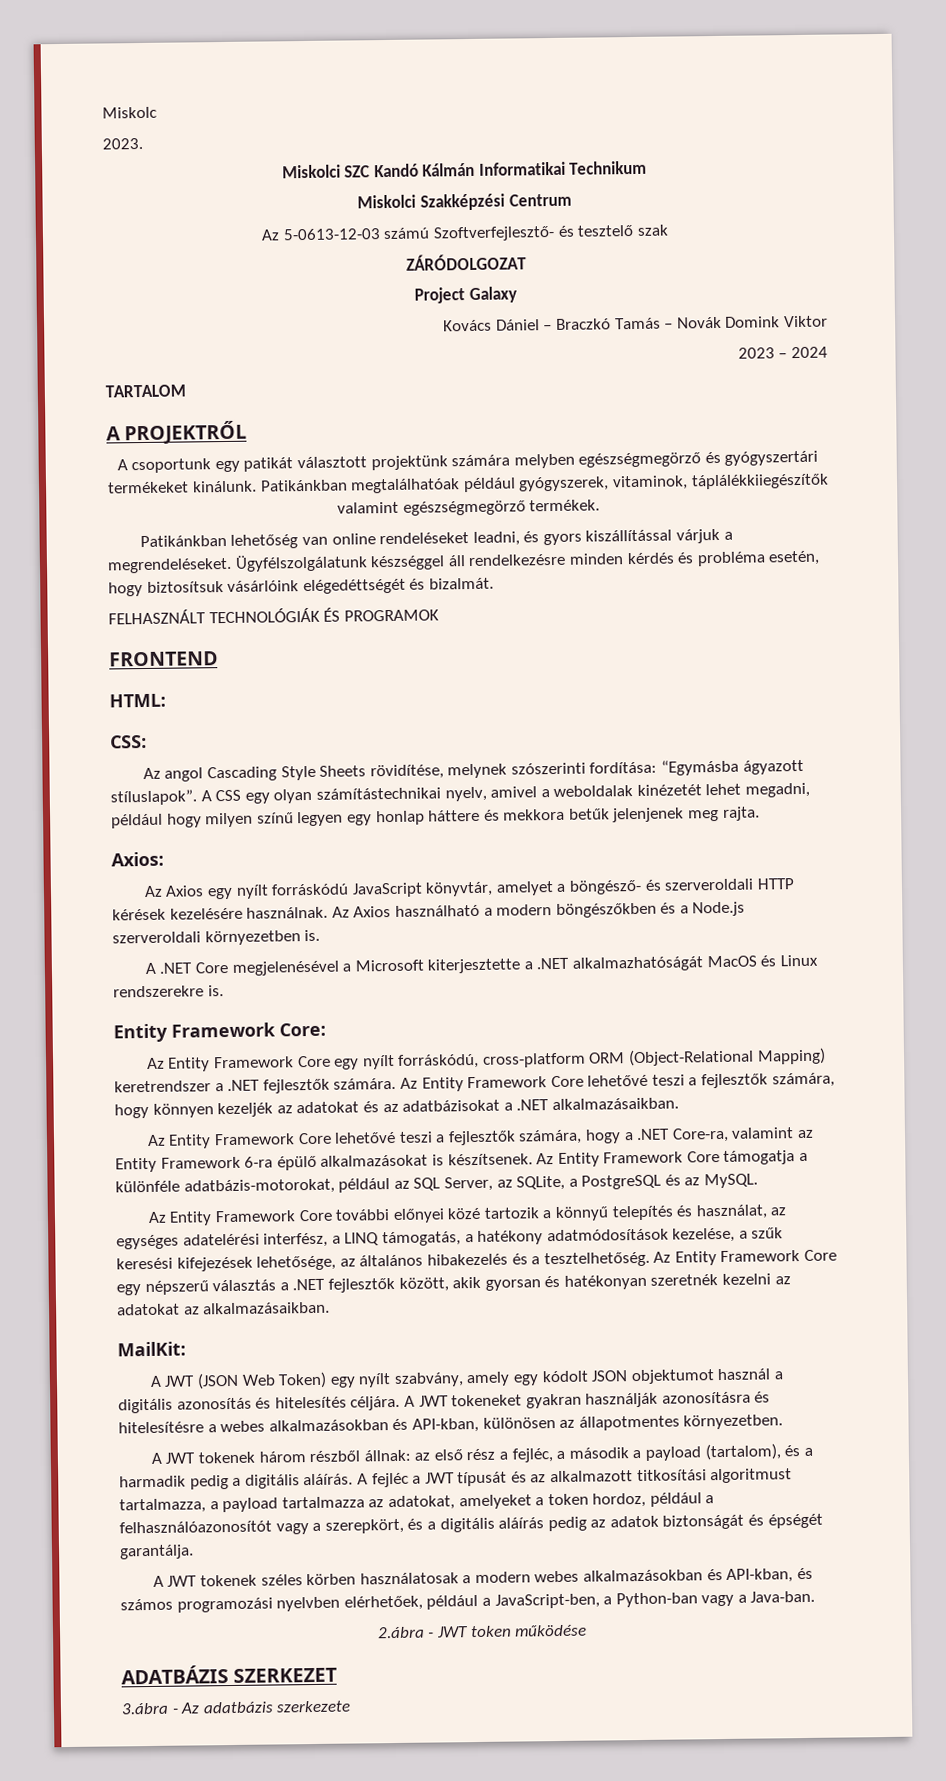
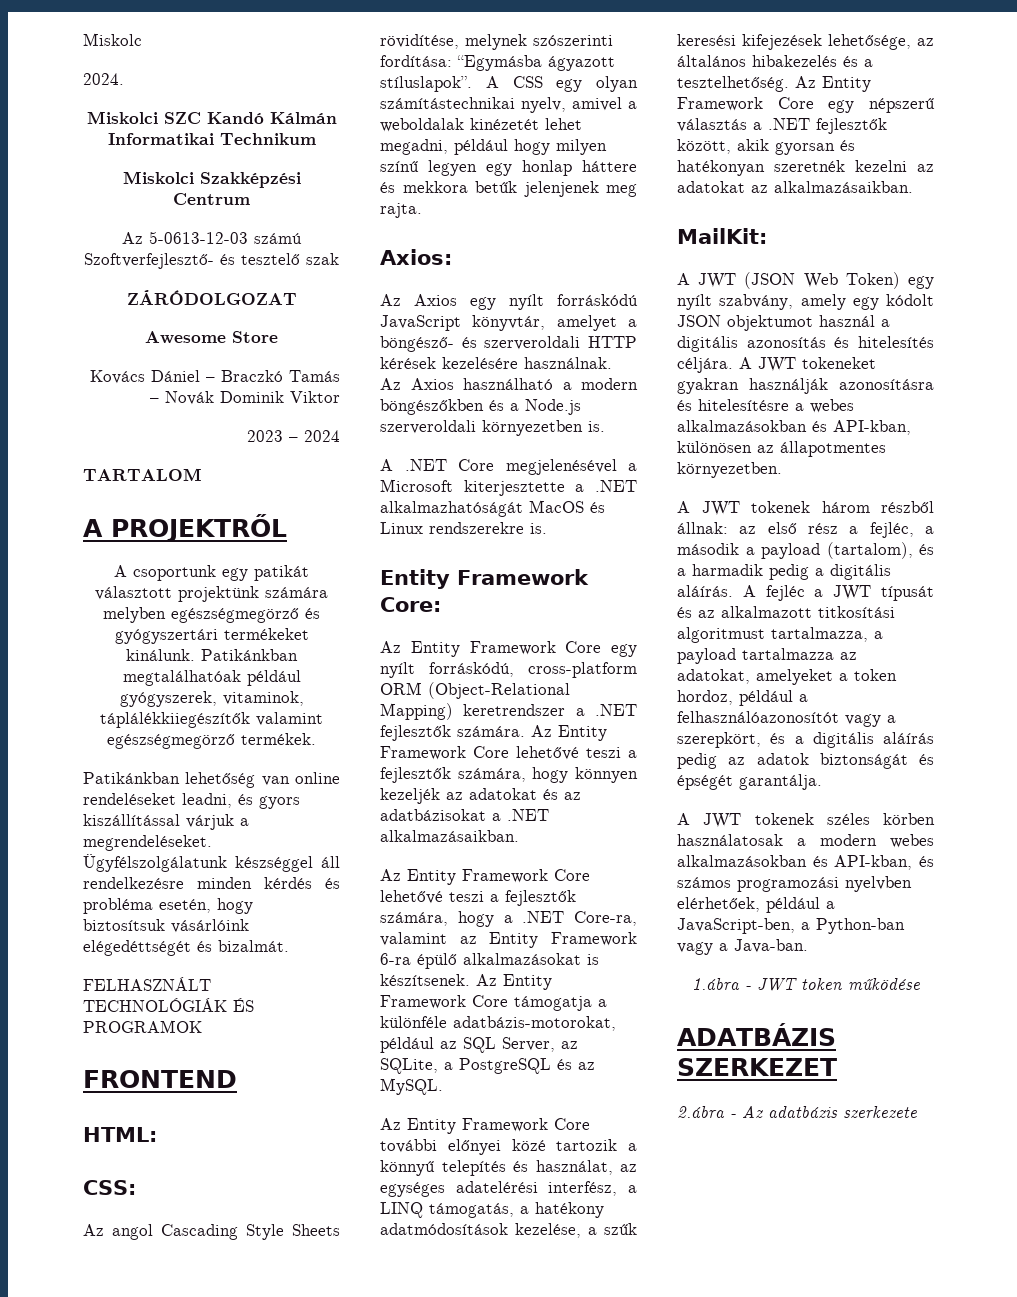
- 2023.
+ 2024.
- Project Galaxy
+ Awesome Store
- Kovács Dániel – Braczkó Tamás – Novák Domink Viktor
+ Kovács Dániel – Braczkó Tamás – Novák Dominik Viktor
- 2.ábra - JWT token működése
+ 1.ábra - JWT token működése
- 3.ábra - Az adatbázis szerkezete
+ 2.ábra - Az adatbázis szerkezete

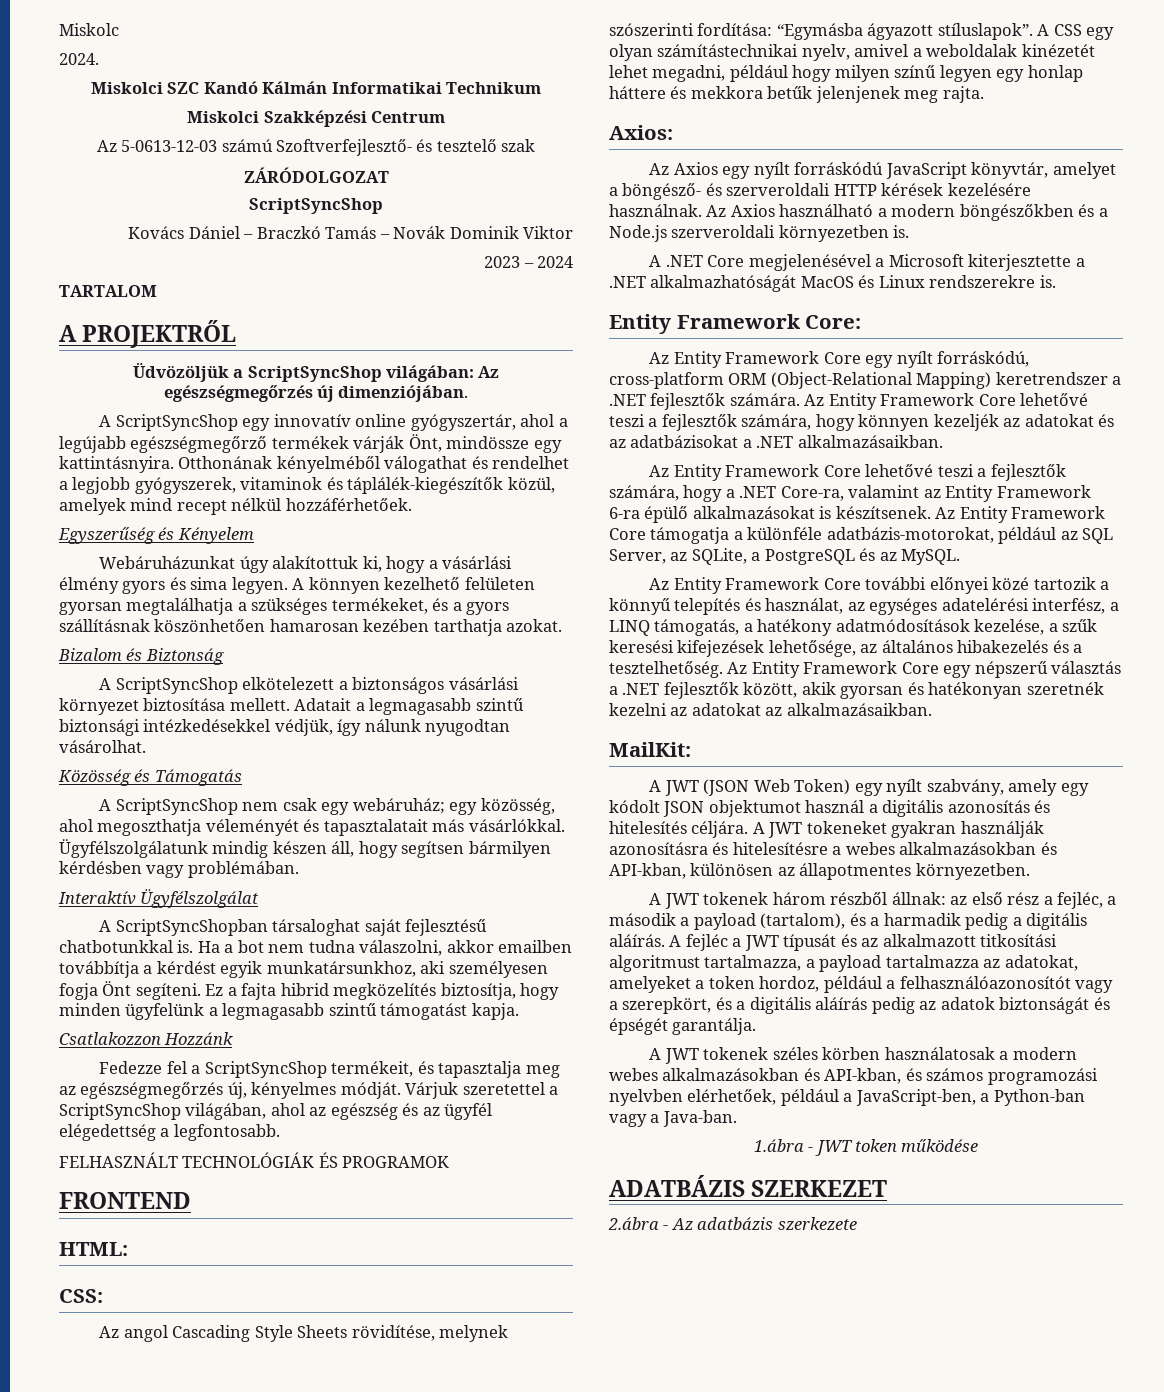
  ZÁRÓDOLGOZAT
- Awesome Store
+ ScriptSyncShop
- A csoportunk egy patikát választott projektünk számára melyben egészségmegörző és gyógyszertári termékeket kinálunk. Patikánkban megtalálhatóak például gyógyszerek, vitaminok, táplálékkiiegészítők valamint egészségmegörző termékek.
- Patikánkban lehetőség van online rendeléseket leadni, és gyors kiszállítással várjuk a megrendeléseket. Ügyfélszolgálatunk készséggel áll rendelkezésre minden kérdés és probléma esetén, hogy biztosítsuk vásárlóink elégedéttségét és bizalmát.
+ Üdvözöljük a ScriptSyncShop világában: Az egészségmegőrzés új dimenziójában.
+ A ScriptSyncShop egy innovatív online gyógyszertár, ahol a legújabb egészségmegőrző termékek várják Önt, mindössze egy kattintásnyira. Otthonának kényelméből válogathat és rendelhet a legjobb gyógyszerek, vitaminok és táplálék-kiegészítők közül, amelyek mind recept nélkül hozzáférhetőek.
+ Egyszerűség és Kényelem
+ Webáruházunkat úgy alakítottuk ki, hogy a vásárlási élmény gyors és sima legyen. A könnyen kezelhető felületen gyorsan megtalálhatja a szükséges termékeket, és a gyors szállításnak köszönhetően hamarosan kezében tarthatja azokat.
+ Bizalom és Biztonság
+ A ScriptSyncShop elkötelezett a biztonságos vásárlási környezet biztosítása mellett. Adatait a legmagasabb szintű biztonsági intézkedésekkel védjük, így nálunk nyugodtan vásárolhat.
+ Közösség és Támogatás
+ A ScriptSyncShop nem csak egy webáruház; egy közösség, ahol megoszthatja véleményét és tapasztalatait más vásárlókkal. Ügyfélszolgálatunk mindig készen áll, hogy segítsen bármilyen kérdésben vagy problémában.
+ Interaktív Ügyfélszolgálat
+ A ScriptSyncShopban társaloghat saját fejlesztésű chatbotunkkal is. Ha a bot nem tudna válaszolni, akkor emailben továbbítja a kérdést egyik munkatársunkhoz, aki személyesen fogja Önt segíteni. Ez a fajta hibrid megközelítés biztosítja, hogy minden ügyfelünk a legmagasabb szintű támogatást kapja.
+ Csatlakozzon Hozzánk
+ Fedezze fel a ScriptSyncShop termékeit, és tapasztalja meg az egészségmegőrzés új, kényelmes módját. Várjuk szeretettel a ScriptSyncShop világában, ahol az egészség és az ügyfél elégedettség a legfontosabb.

